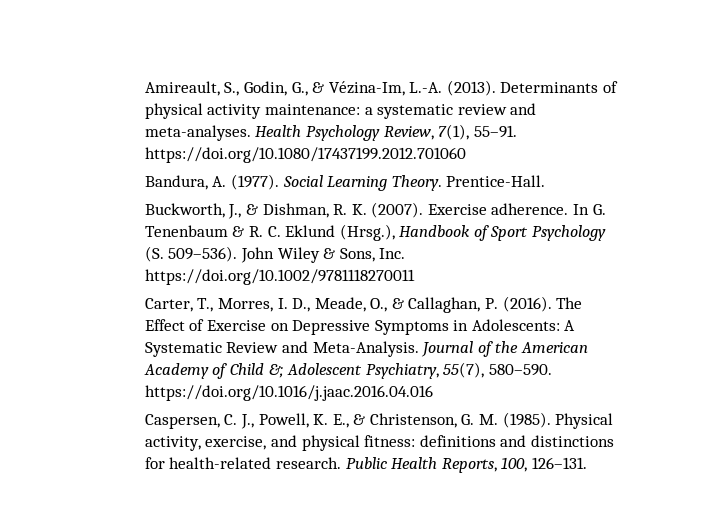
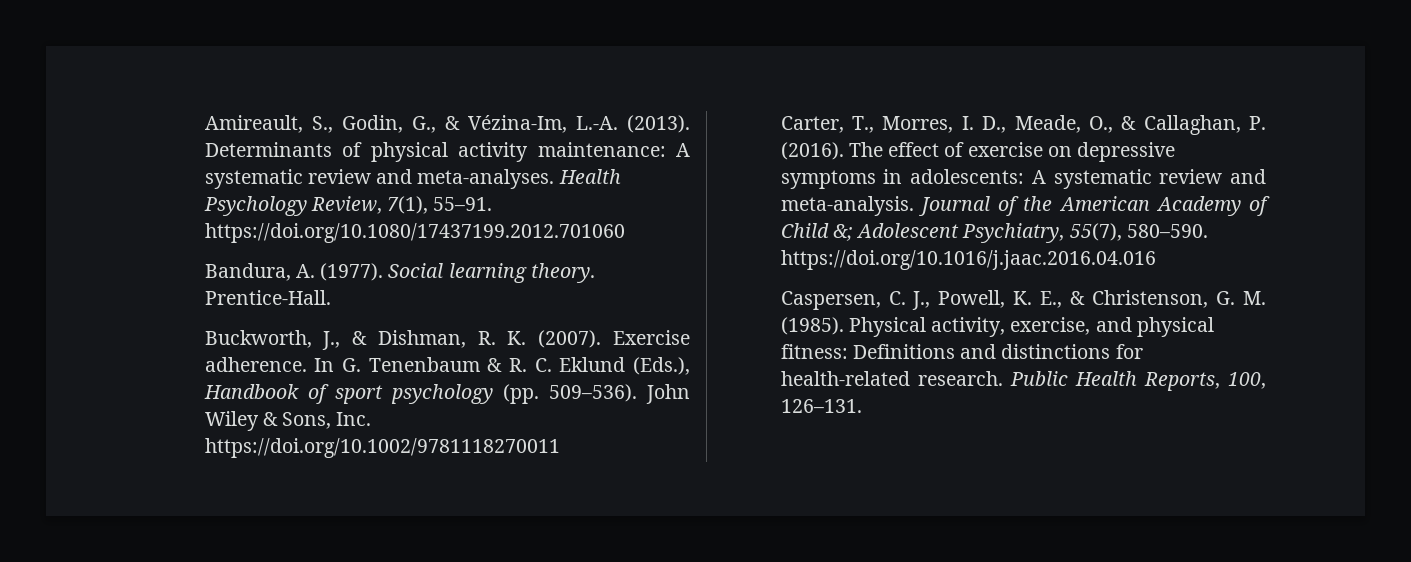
- Determinants of physical activity maintenance: a systematic review and meta-analyses.
+ Determinants of physical activity maintenance: A systematic review and meta-analyses.
- Social Learning Theory.
+ Social learning theory.
- In G. Tenenbaum & R. C. Eklund (Hrsg.), Handbook of Sport Psychology (S. 509–536).
+ In G. Tenenbaum & R. C. Eklund (Eds.), Handbook of sport psychology (pp. 509–536).
- The Effect of Exercise on Depressive Symptoms in Adolescents: A Systematic Review and Meta-Analysis.
+ The effect of exercise on depressive symptoms in adolescents: A systematic review and meta-analysis.
- Physical activity, exercise, and physical fitness: definitions and distinctions for health-related research.
+ Physical activity, exercise, and physical fitness: Definitions and distinctions for health-related research.

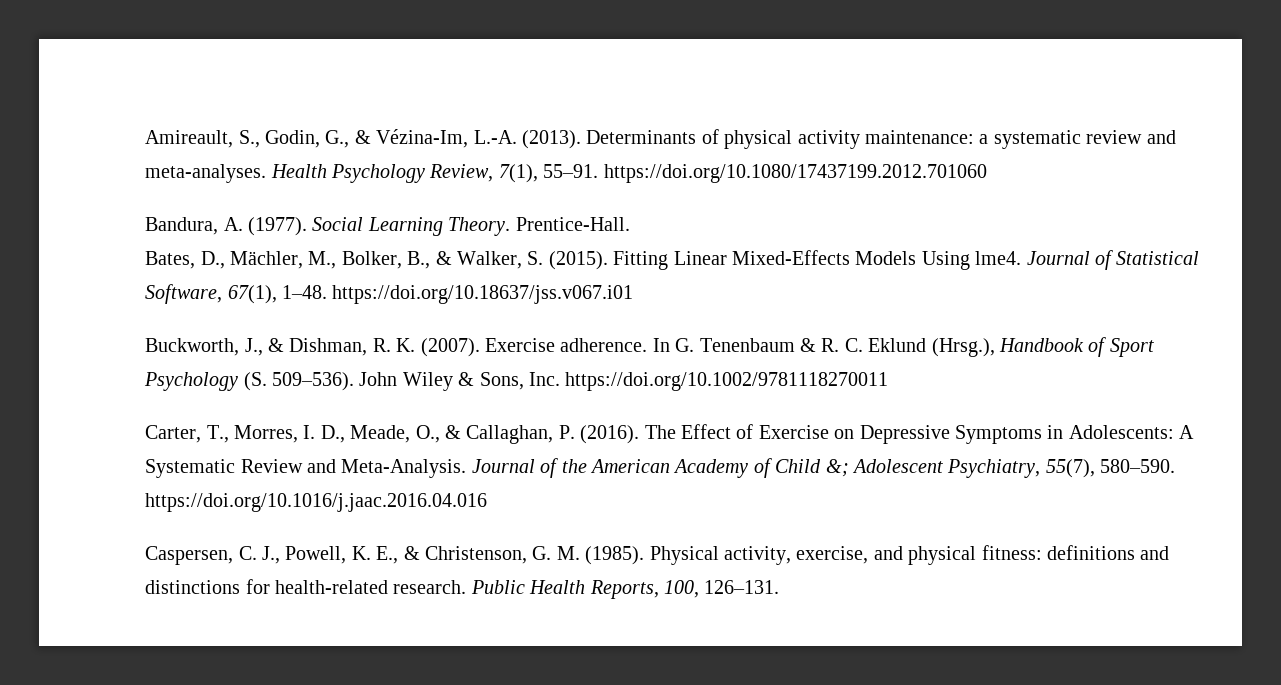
- Determinants of physical activity maintenance: A systematic review and meta-analyses.
+ Determinants of physical activity maintenance: a systematic review and meta-analyses.
- Social learning theory.
+ Social Learning Theory.
+ Bates, D., Mächler, M., Bolker, B., & Walker, S. (2015). Fitting Linear Mixed-Effects Models Using lme4. Journal of Statistical Software, 67(1), 1–48. https://doi.org/10.18637/jss.v067.i01
- In G. Tenenbaum & R. C. Eklund (Eds.), Handbook of sport psychology (pp. 509–536).
+ In G. Tenenbaum & R. C. Eklund (Hrsg.), Handbook of Sport Psychology (S. 509–536).
- The effect of exercise on depressive symptoms in adolescents: A systematic review and meta-analysis.
+ The Effect of Exercise on Depressive Symptoms in Adolescents: A Systematic Review and Meta-Analysis.
- Physical activity, exercise, and physical fitness: Definitions and distinctions for health-related research.
+ Physical activity, exercise, and physical fitness: definitions and distinctions for health-related research.

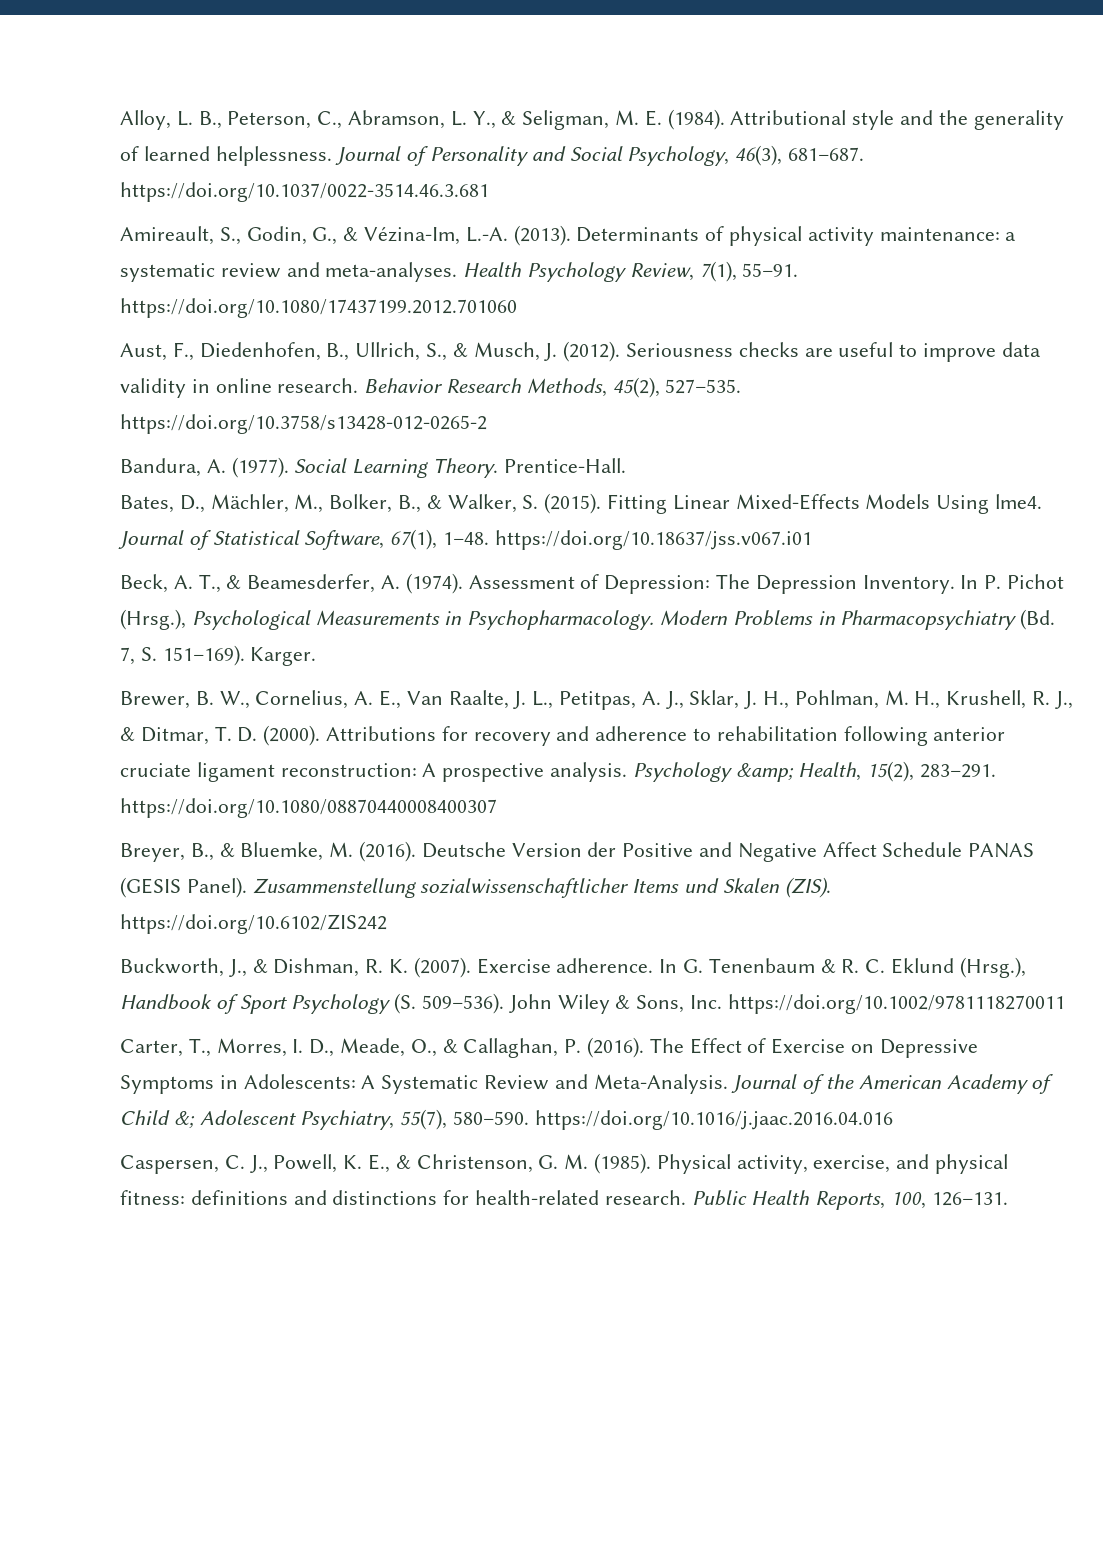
+ Alloy, L. B., Peterson, C., Abramson, L. Y., & Seligman, M. E. (1984). Attributional style and the generality of learned helplessness. Journal of Personality and Social Psychology, 46(3), 681–687. https://doi.org/10.1037/0022-3514.46.3.681
+ Aust, F., Diedenhofen, B., Ullrich, S., & Musch, J. (2012). Seriousness checks are useful to improve data validity in online research. Behavior Research Methods, 45(2), 527–535. https://doi.org/10.3758/s13428-012-0265-2
+ Beck, A. T., & Beamesderfer, A. (1974). Assessment of Depression: The Depression Inventory. In P. Pichot (Hrsg.), Psychological Measurements in Psychopharmacology. Modern Problems in Pharmacopsychiatry (Bd. 7, S. 151–169). Karger.
+ Brewer, B. W., Cornelius, A. E., Van Raalte, J. L., Petitpas, A. J., Sklar, J. H., Pohlman, M. H., Krushell, R. J., & Ditmar, T. D. (2000). Attributions for recovery and adherence to rehabilitation following anterior cruciate ligament reconstruction: A prospective analysis. Psychology &amp; Health, 15(2), 283–291. https://doi.org/10.1080/08870440008400307
+ Breyer, B., & Bluemke, M. (2016). Deutsche Version der Positive and Negative Affect Schedule PANAS (GESIS Panel). Zusammenstellung sozialwissenschaftlicher Items und Skalen (ZIS). https://doi.org/10.6102/ZIS242

